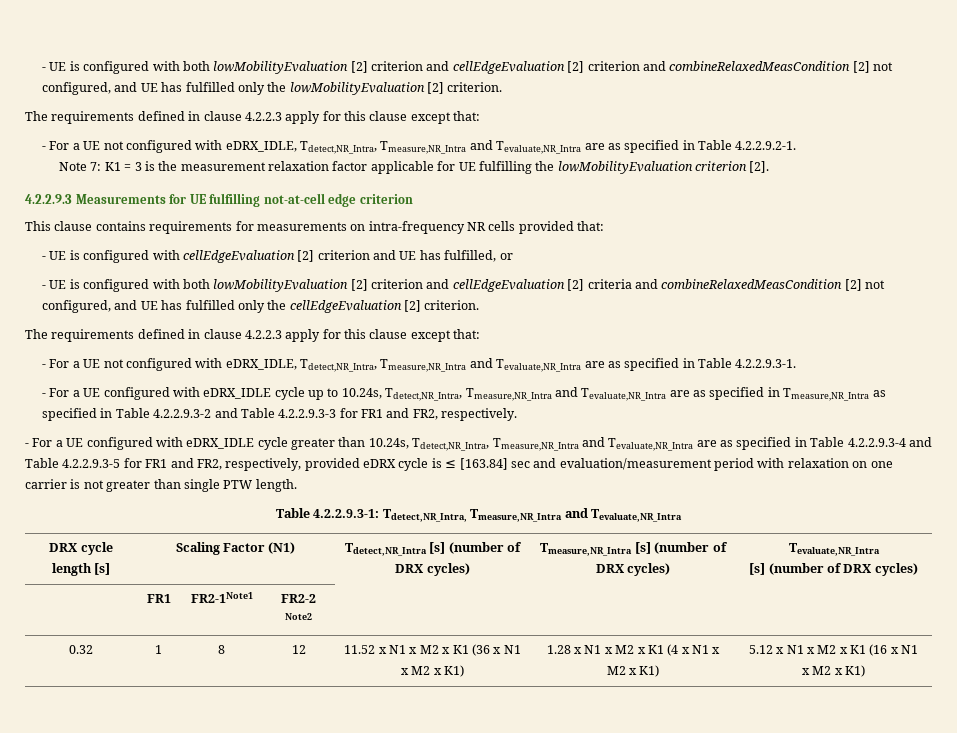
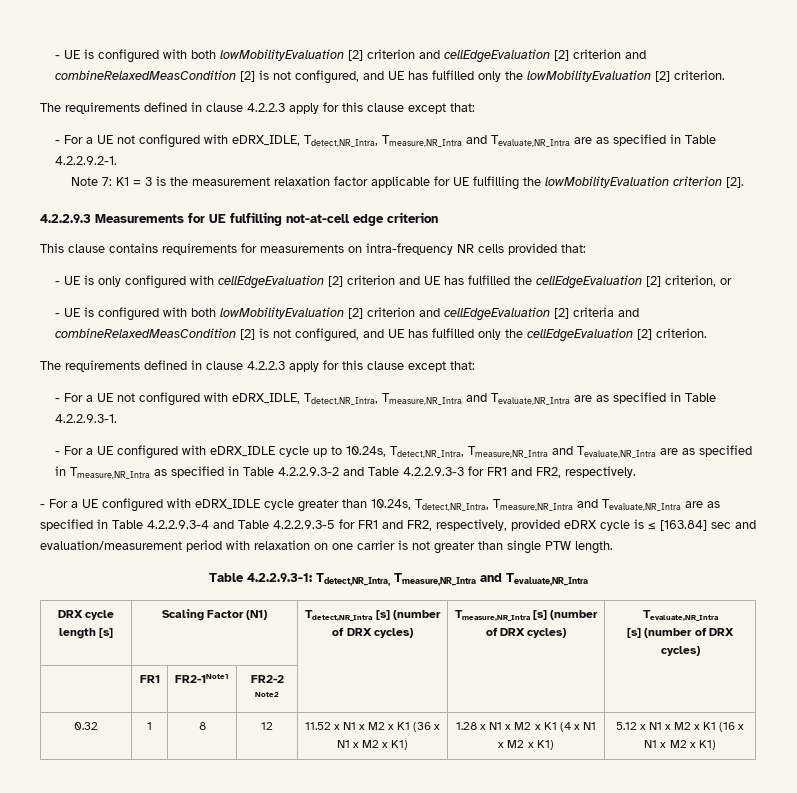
- - UE is configured with both lowMobilityEvaluation [2] criterion and cellEdgeEvaluation [2] criterion and combineRelaxedMeasCondition [2] not configured, and UE has fulfilled only the lowMobilityEvaluation [2] criterion.
+ - UE is configured with both lowMobilityEvaluation [2] criterion and cellEdgeEvaluation [2] criterion and combineRelaxedMeasCondition [2] is not configured, and UE has fulfilled only the lowMobilityEvaluation [2] criterion.
- - UE is configured with cellEdgeEvaluation [2] criterion and UE has fulfilled, or
+ - UE is only configured with cellEdgeEvaluation [2] criterion and UE has fulfilled the cellEdgeEvaluation [2] criterion, or
- - UE is configured with both lowMobilityEvaluation [2] criterion and cellEdgeEvaluation [2] criteria and combineRelaxedMeasCondition [2] not configured, and UE has fulfilled only the cellEdgeEvaluation [2] criterion.
+ - UE is configured with both lowMobilityEvaluation [2] criterion and cellEdgeEvaluation [2] criteria and combineRelaxedMeasCondition [2] is not configured, and UE has fulfilled only the cellEdgeEvaluation [2] criterion.

